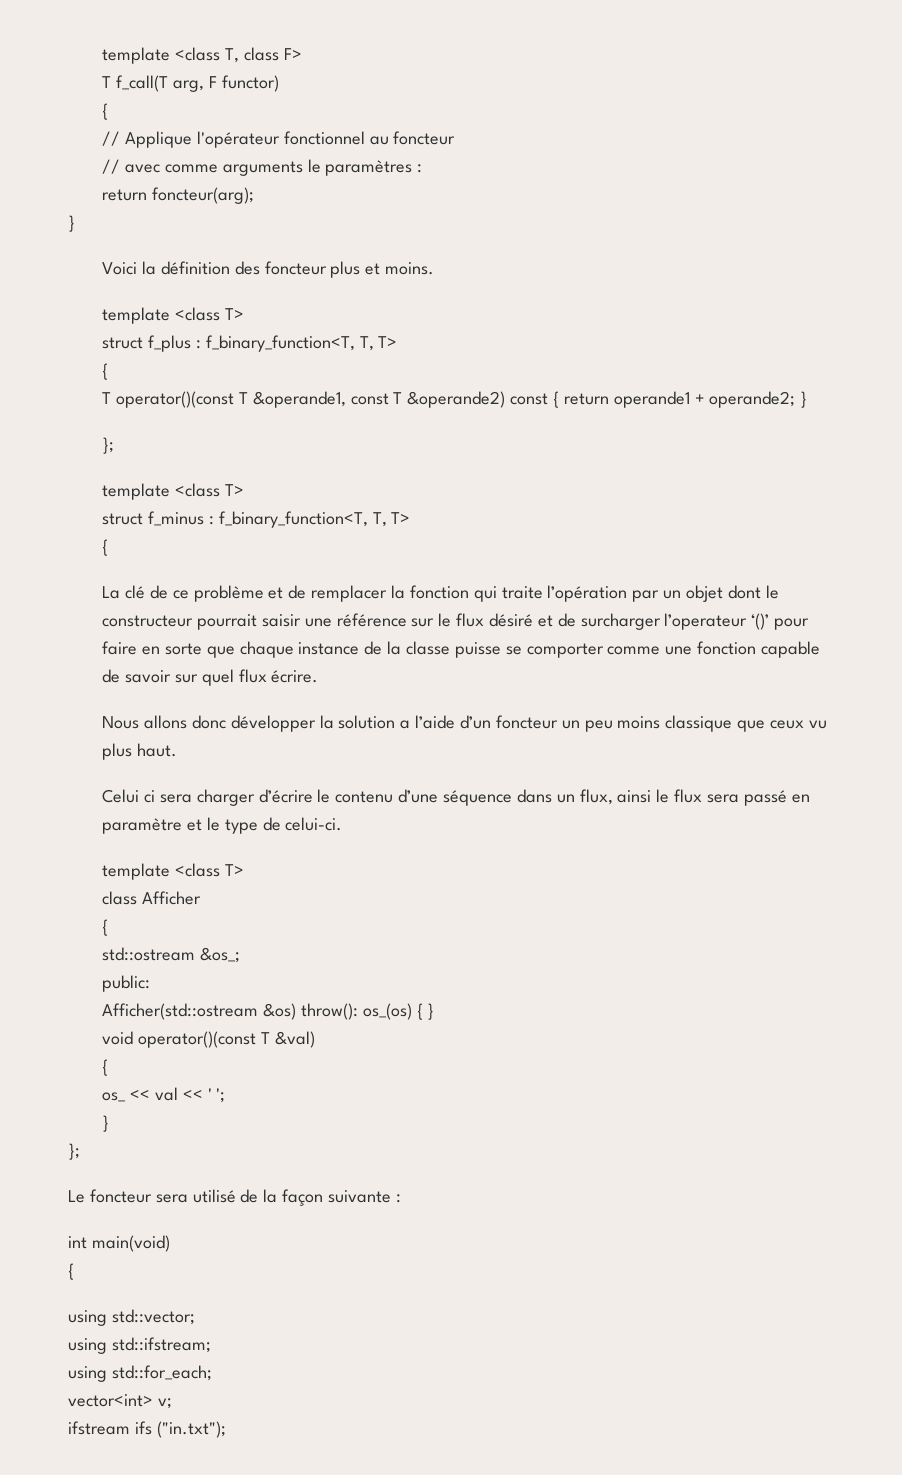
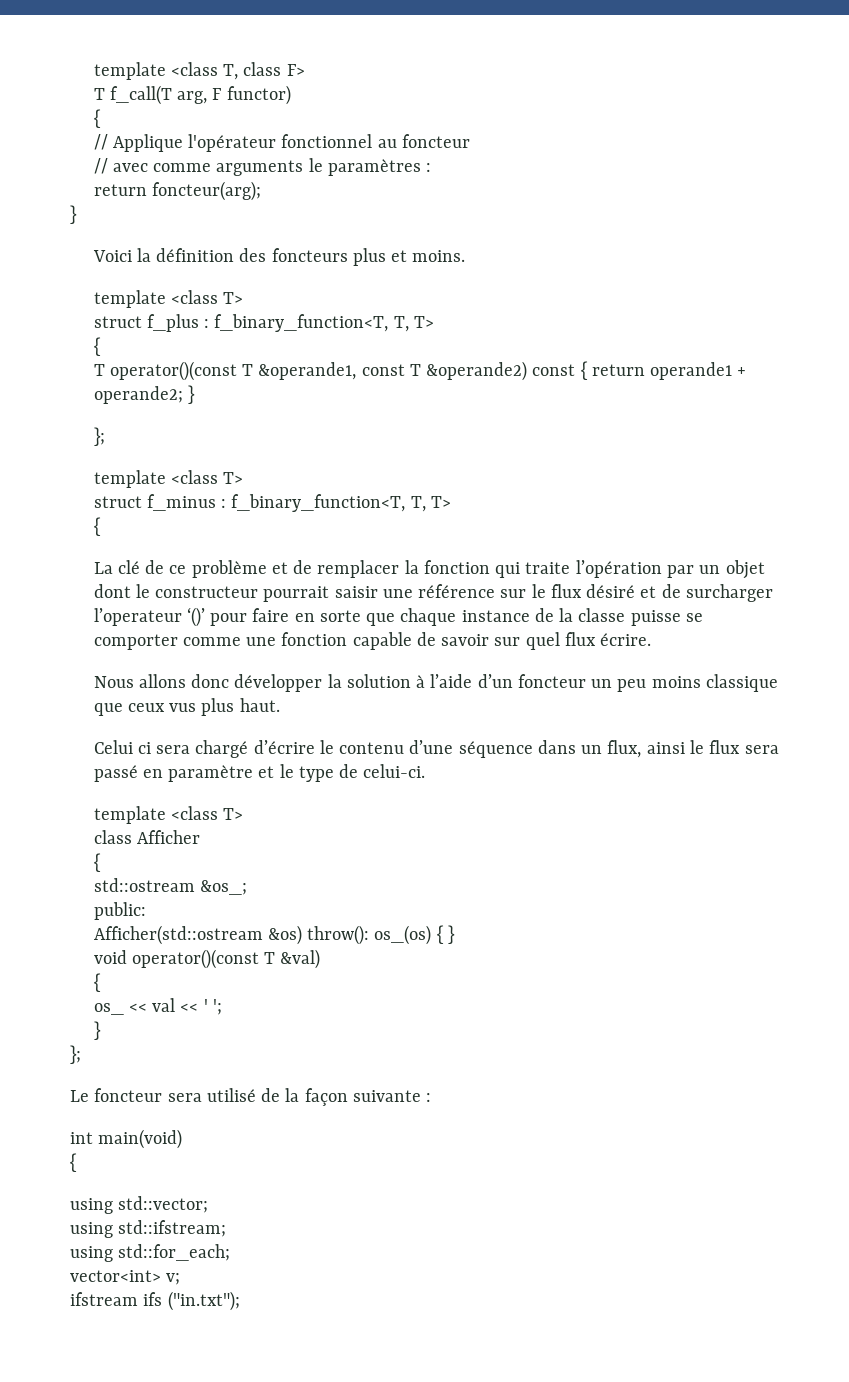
- Voici la définition des foncteur plus et moins.
+ Voici la définition des foncteurs plus et moins.
- Nous allons donc développer la solution a l’aide d’un foncteur un peu moins classique que ceux vu plus haut.
+ Nous allons donc développer la solution à l’aide d’un foncteur un peu moins classique que ceux vus plus haut.
- Celui ci sera charger d’écrire le contenu d’une séquence dans un flux, ainsi le flux sera passé en paramètre et le type de celui-ci.
+ Celui ci sera chargé d’écrire le contenu d’une séquence dans un flux, ainsi le flux sera passé en paramètre et le type de celui-ci.

